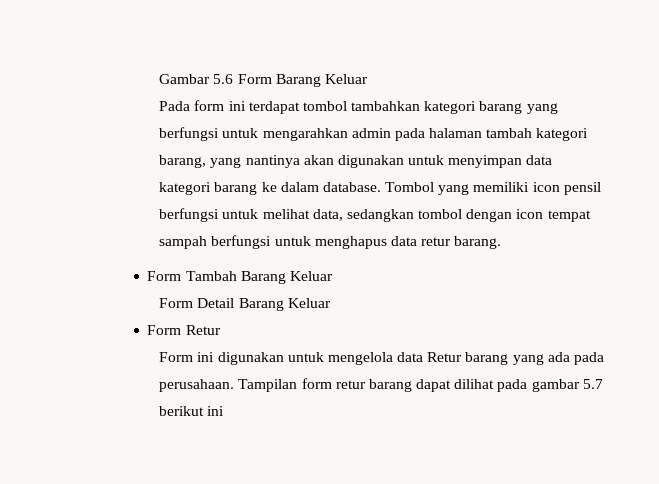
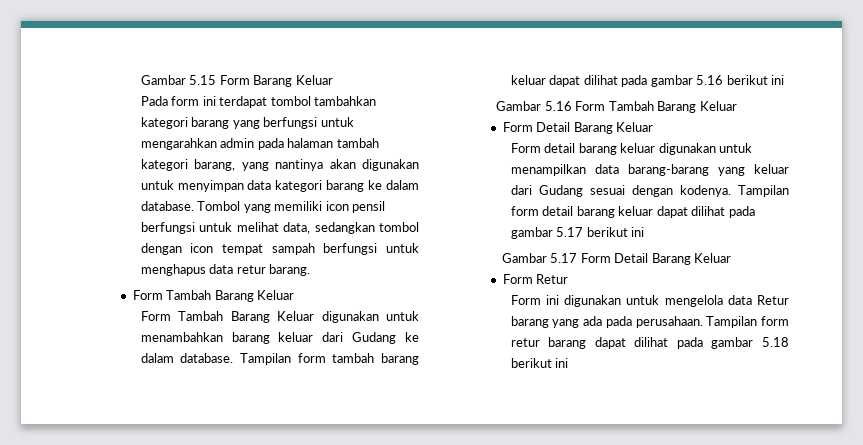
- Gambar 5.6 Form Barang Keluar
+ Gambar 5.15 Form Barang Keluar
+ Form Tambah Barang Keluar digunakan untuk menambahkan barang keluar dari Gudang ke dalam database. Tampilan form tambah barang keluar dapat dilihat pada gambar 5.16 berikut ini
+ Gambar 5.16 Form Tambah Barang Keluar
  Form Detail Barang Keluar
+ Form detail barang keluar digunakan untuk menampilkan data barang-barang yang keluar dari Gudang sesuai dengan kodenya. Tampilan form detail barang keluar dapat dilihat pada gambar 5.17 berikut ini
+ Gambar 5.17 Form Detail Barang Keluar
- Tampilan form retur barang dapat dilihat pada gambar 5.7 berikut ini
+ Tampilan form retur barang dapat dilihat pada gambar 5.18 berikut ini

